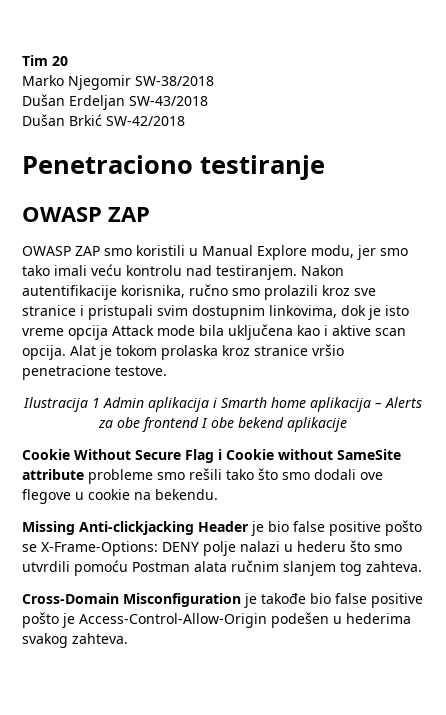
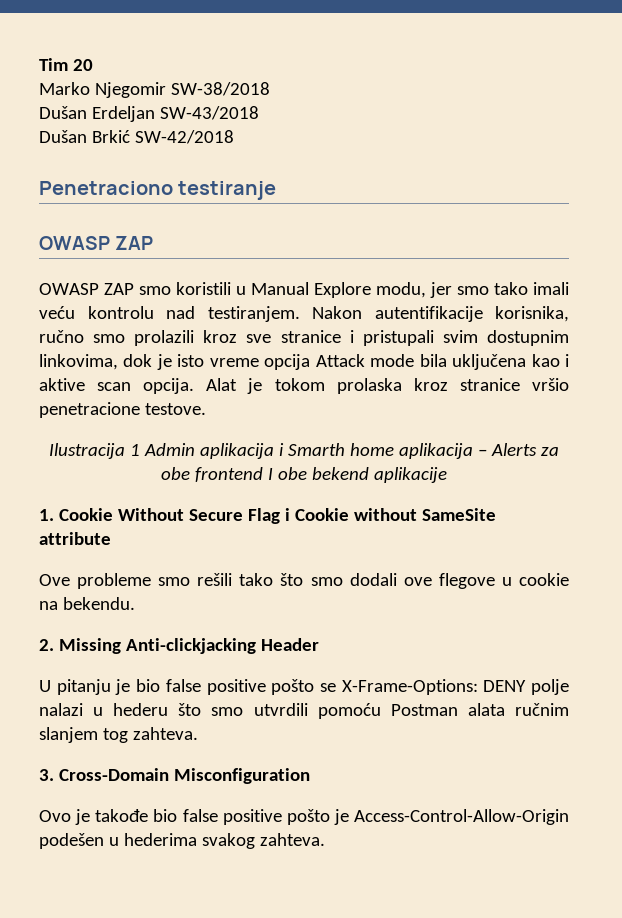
- Cookie Without Secure Flag i Cookie without SameSite attribute probleme smo rešili tako što smo dodali ove flegove u cookie na bekendu.
+ 1. Cookie Without Secure Flag i Cookie without SameSite attribute
+ Ove probleme smo rešili tako što smo dodali ove flegove u cookie na bekendu.
- Missing Anti-clickjacking Header je bio false positive pošto se X-Frame-Options: DENY polje nalazi u hederu što smo utvrdili pomoću Postman alata ručnim slanjem tog zahteva.
+ 2. Missing Anti-clickjacking Header
+ U pitanju je bio false positive pošto se X-Frame-Options: DENY polje nalazi u hederu što smo utvrdili pomoću Postman alata ručnim slanjem tog zahteva.
- Cross-Domain Misconfiguration je takođe bio false positive pošto je Access-Control-Allow-Origin podešen u hederima svakog zahteva.
+ 3. Cross-Domain Misconfiguration
+ Ovo je takođe bio false positive pošto je Access-Control-Allow-Origin podešen u hederima svakog zahteva.

